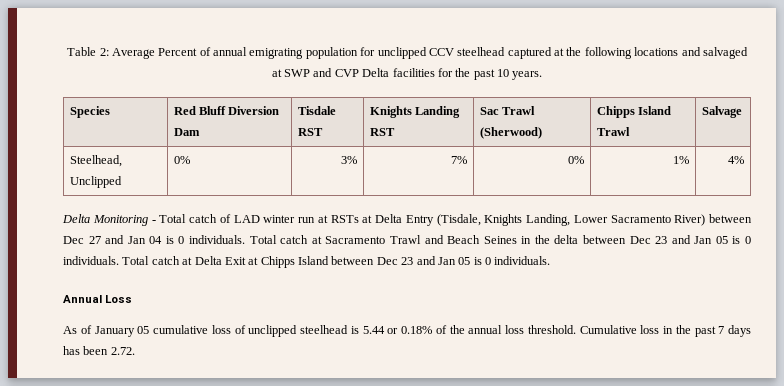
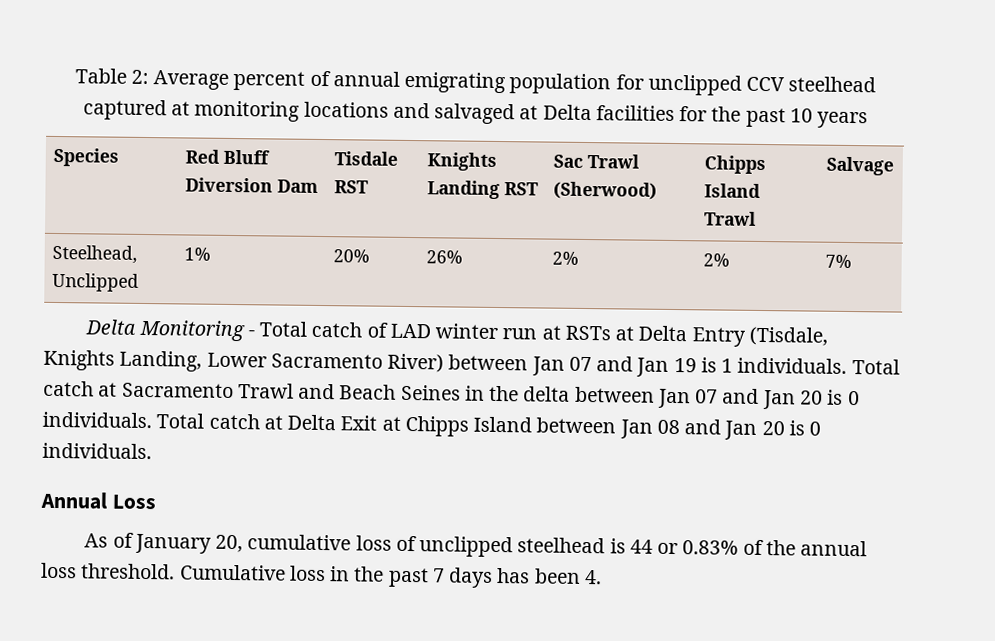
- Table 2: Average Percent of annual emigrating population for unclipped CCV steelhead captured at the following locations and salvaged at SWP and CVP Delta facilities for the past 10 years.
+ Table 2: Average percent of annual emigrating population for unclipped CCV steelhead captured at monitoring locations and salvaged at Delta facilities for the past 10 years
- Steelhead, Unclipped | 0% | 3% | 7% | 0% | 1% | 4%
+ Steelhead, Unclipped | 1% | 20% | 26% | 2% | 2% | 7%
- Delta Monitoring - Total catch of LAD winter run at RSTs at Delta Entry (Tisdale, Knights Landing, Lower Sacramento River) between Dec 27 and Jan 04 is 0 individuals.
+ Delta Monitoring - Total catch of LAD winter run at RSTs at Delta Entry (Tisdale, Knights Landing, Lower Sacramento River) between Jan 07 and Jan 19 is 1 individuals.
- Total catch at Sacramento Trawl and Beach Seines in the delta between Dec 23 and Jan 05 is 0 individuals.
+ Total catch at Sacramento Trawl and Beach Seines in the delta between Jan 07 and Jan 20 is 0 individuals.
- Total catch at Delta Exit at Chipps Island between Dec 23 and Jan 05 is 0 individuals.
+ Total catch at Delta Exit at Chipps Island between Jan 08 and Jan 20 is 0 individuals.
- As of January 05 cumulative loss of unclipped steelhead is 5.44 or 0.18% of the annual loss threshold.
+ As of January 20, cumulative loss of unclipped steelhead is 44 or 0.83% of the annual loss threshold.
- Cumulative loss in the past 7 days has been 2.72.
+ Cumulative loss in the past 7 days has been 4.

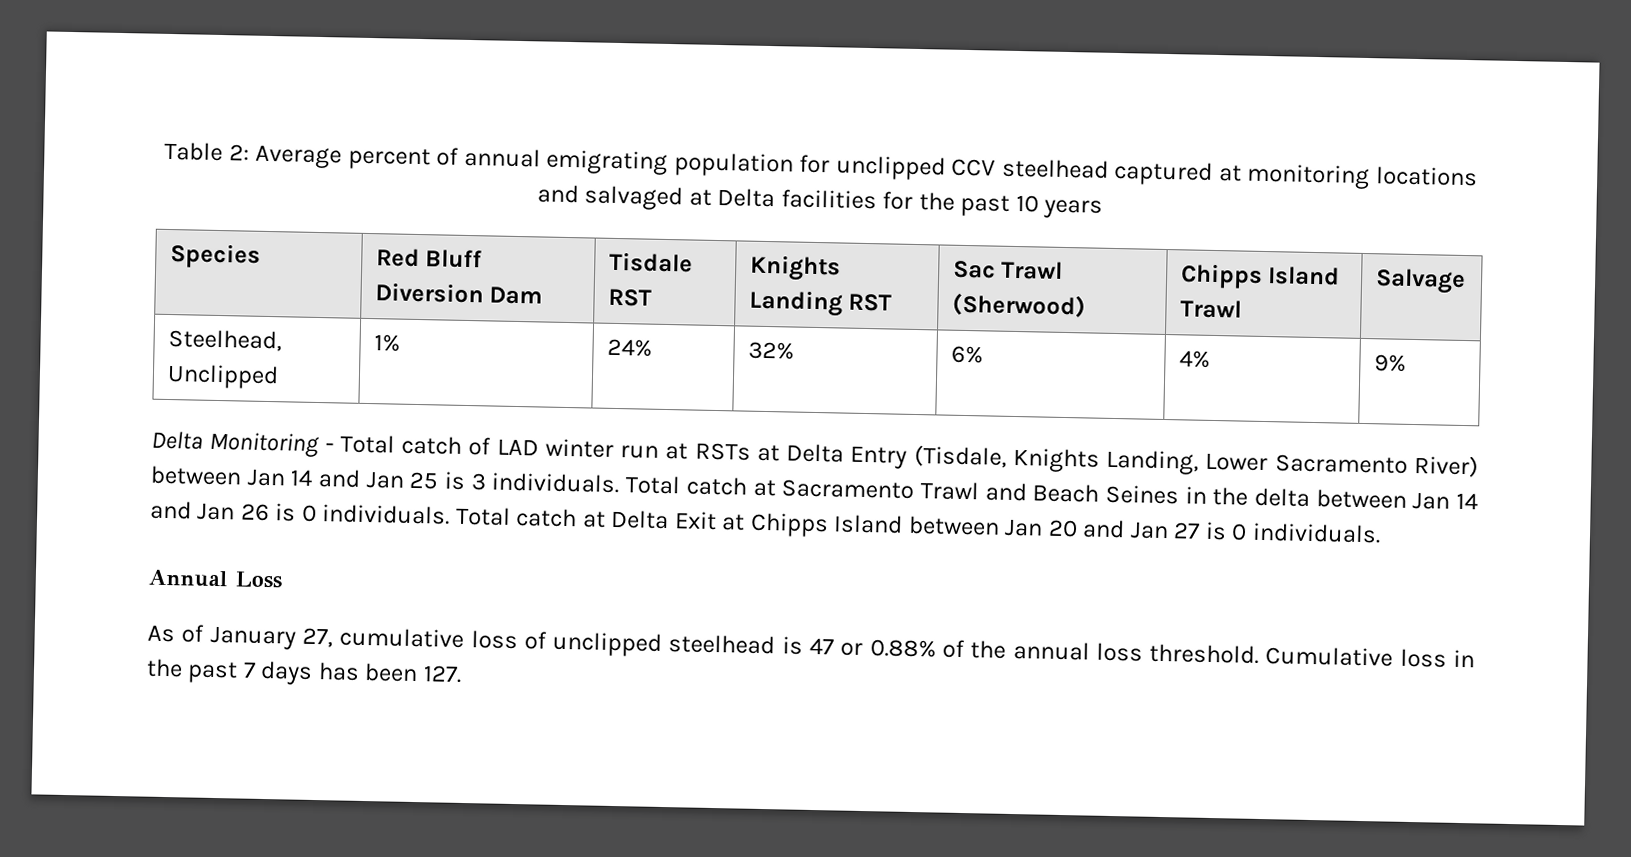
- Steelhead, Unclipped | 1% | 20% | 26% | 2% | 2% | 7%
+ Steelhead, Unclipped | 1% | 24% | 32% | 6% | 4% | 9%
- Delta Monitoring - Total catch of LAD winter run at RSTs at Delta Entry (Tisdale, Knights Landing, Lower Sacramento River) between Jan 07 and Jan 19 is 1 individuals.
+ Delta Monitoring - Total catch of LAD winter run at RSTs at Delta Entry (Tisdale, Knights Landing, Lower Sacramento River) between Jan 14 and Jan 25 is 3 individuals.
- Total catch at Sacramento Trawl and Beach Seines in the delta between Jan 07 and Jan 20 is 0 individuals.
+ Total catch at Sacramento Trawl and Beach Seines in the delta between Jan 14 and Jan 26 is 0 individuals.
- Total catch at Delta Exit at Chipps Island between Jan 08 and Jan 20 is 0 individuals.
+ Total catch at Delta Exit at Chipps Island between Jan 20 and Jan 27 is 0 individuals.
- As of January 20, cumulative loss of unclipped steelhead is 44 or 0.83% of the annual loss threshold.
+ As of January 27, cumulative loss of unclipped steelhead is 47 or 0.88% of the annual loss threshold.
- Cumulative loss in the past 7 days has been 4.
+ Cumulative loss in the past 7 days has been 127.

